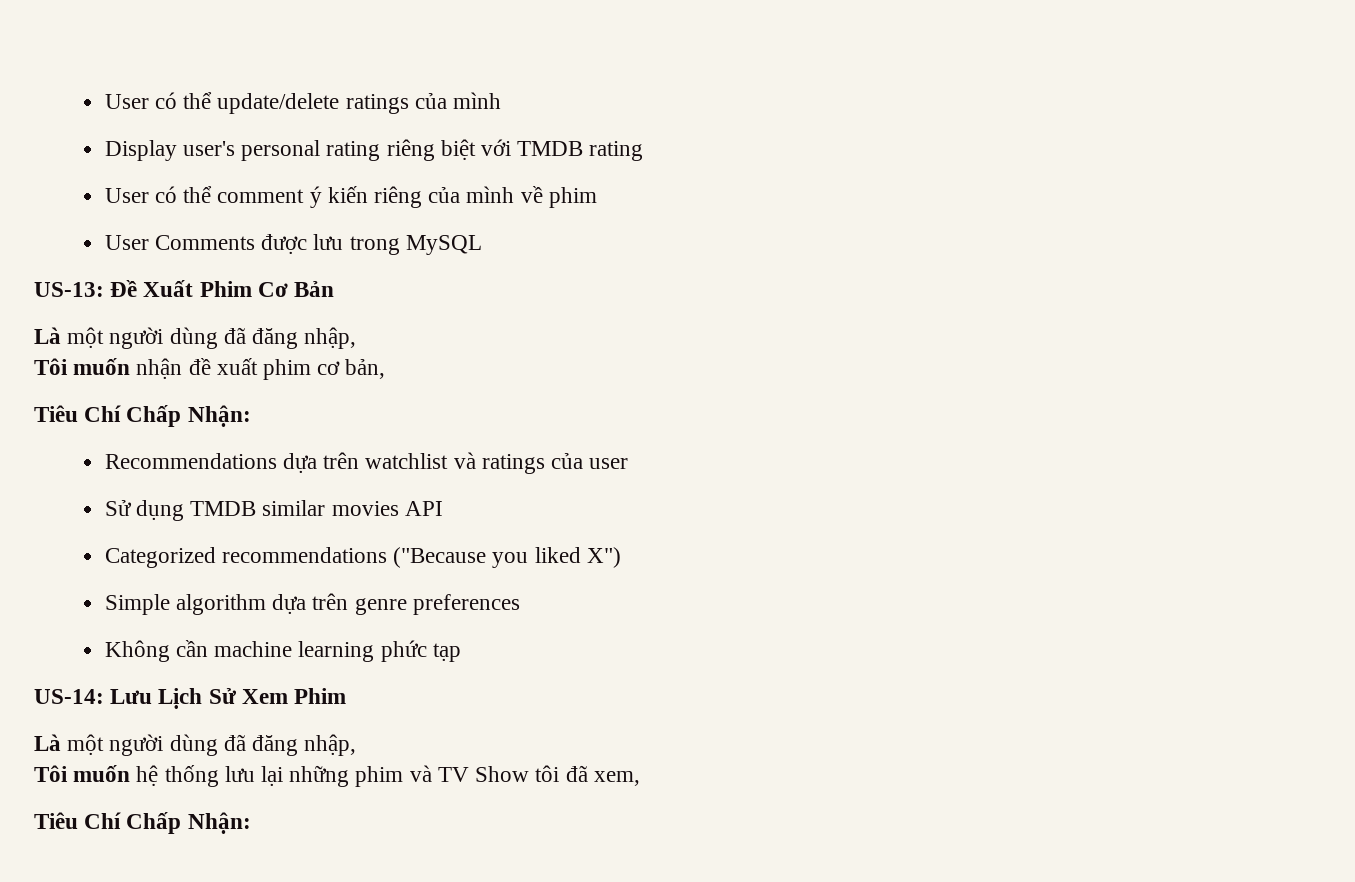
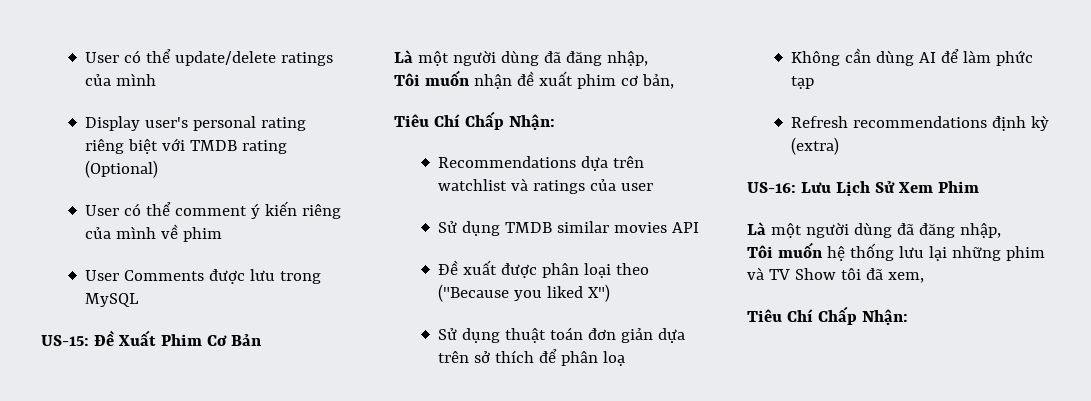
- Display user's personal rating riêng biệt với TMDB rating
+ Display user's personal rating riêng biệt với TMDB rating (Optional)
- US-13: Đề Xuất Phim Cơ Bản
+ US-15: Đề Xuất Phim Cơ Bản
- Categorized recommendations ("Because you liked X")
- Simple algorithm dựa trên genre preferences
- Không cần machine learning phức tạp
- US-14: Lưu Lịch Sử Xem Phim
+ Đề xuất được phân loại theo ("Because you liked X")
+ Sử dụng thuật toán đơn giản dựa trên sở thích để phân loạ
+ Không cần dùng AI để làm phức tạp
+ Refresh recommendations định kỳ (extra)
+ US-16: Lưu Lịch Sử Xem Phim

